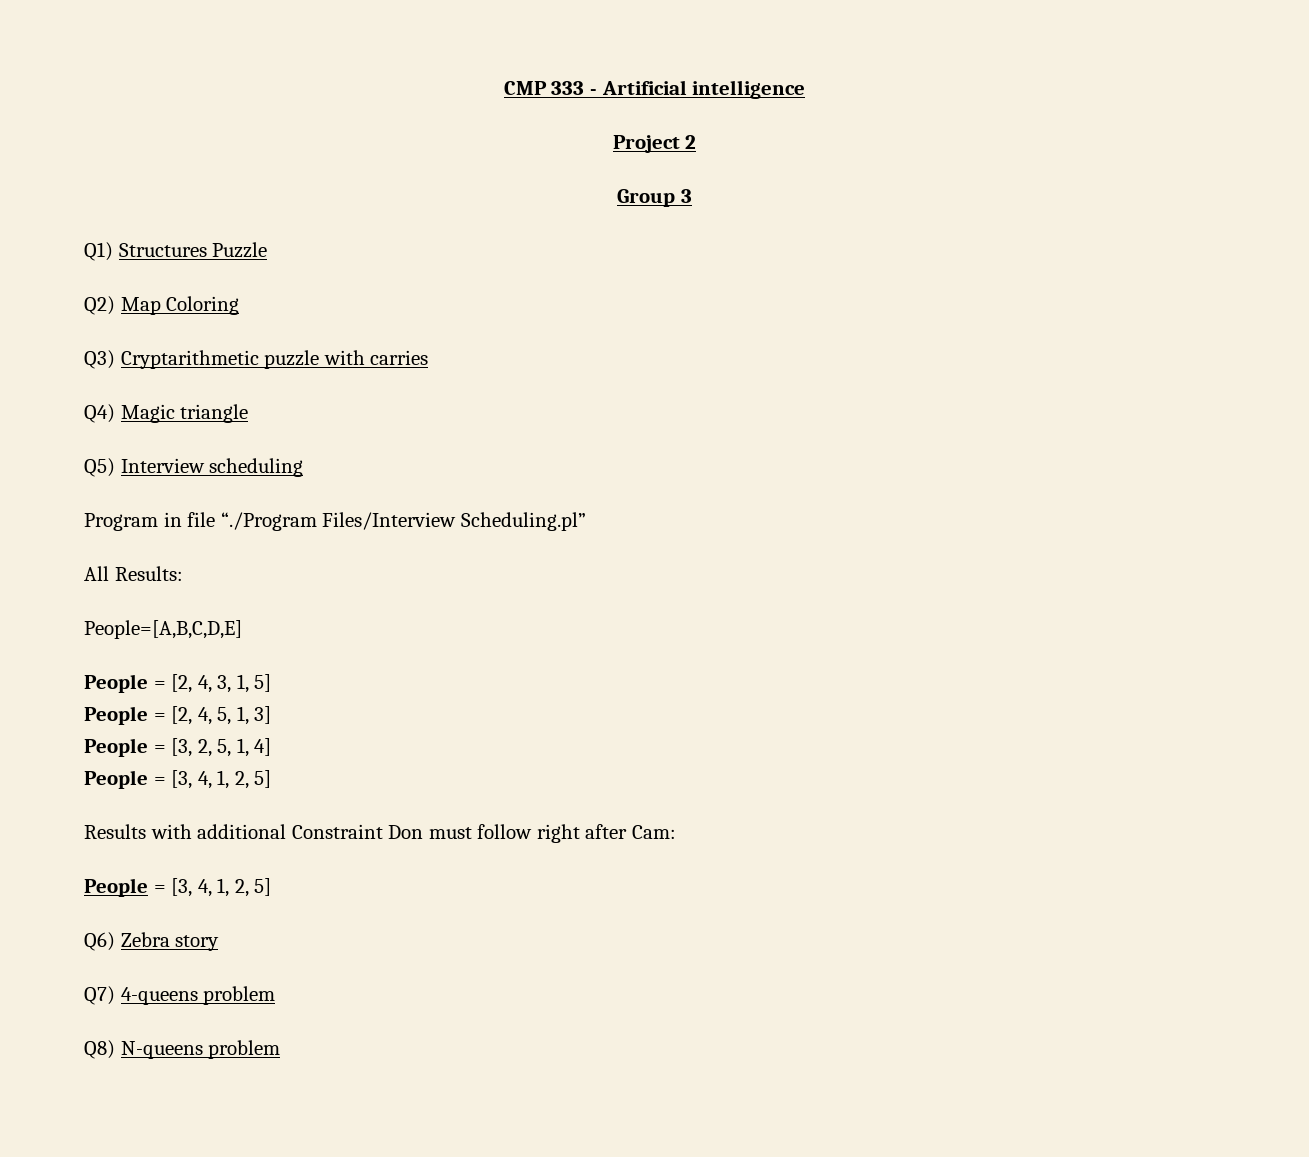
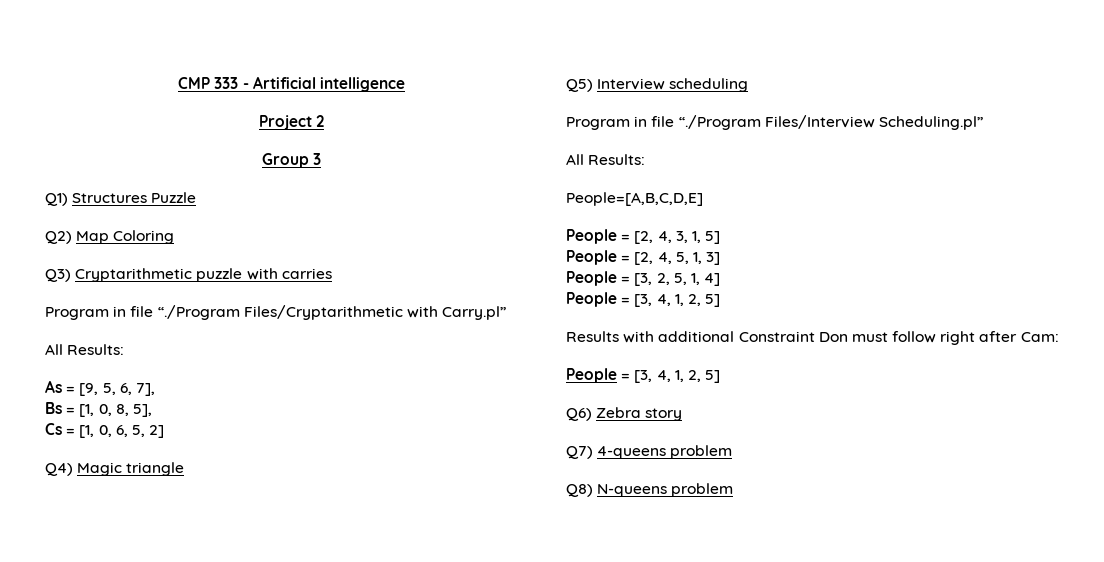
+ Program in file “./Program Files/Cryptarithmetic with Carry.pl”
+ All Results:
+ As = [9, 5, 6, 7],
+ Bs = [1, 0, 8, 5],
+ Cs = [1, 0, 6, 5, 2]

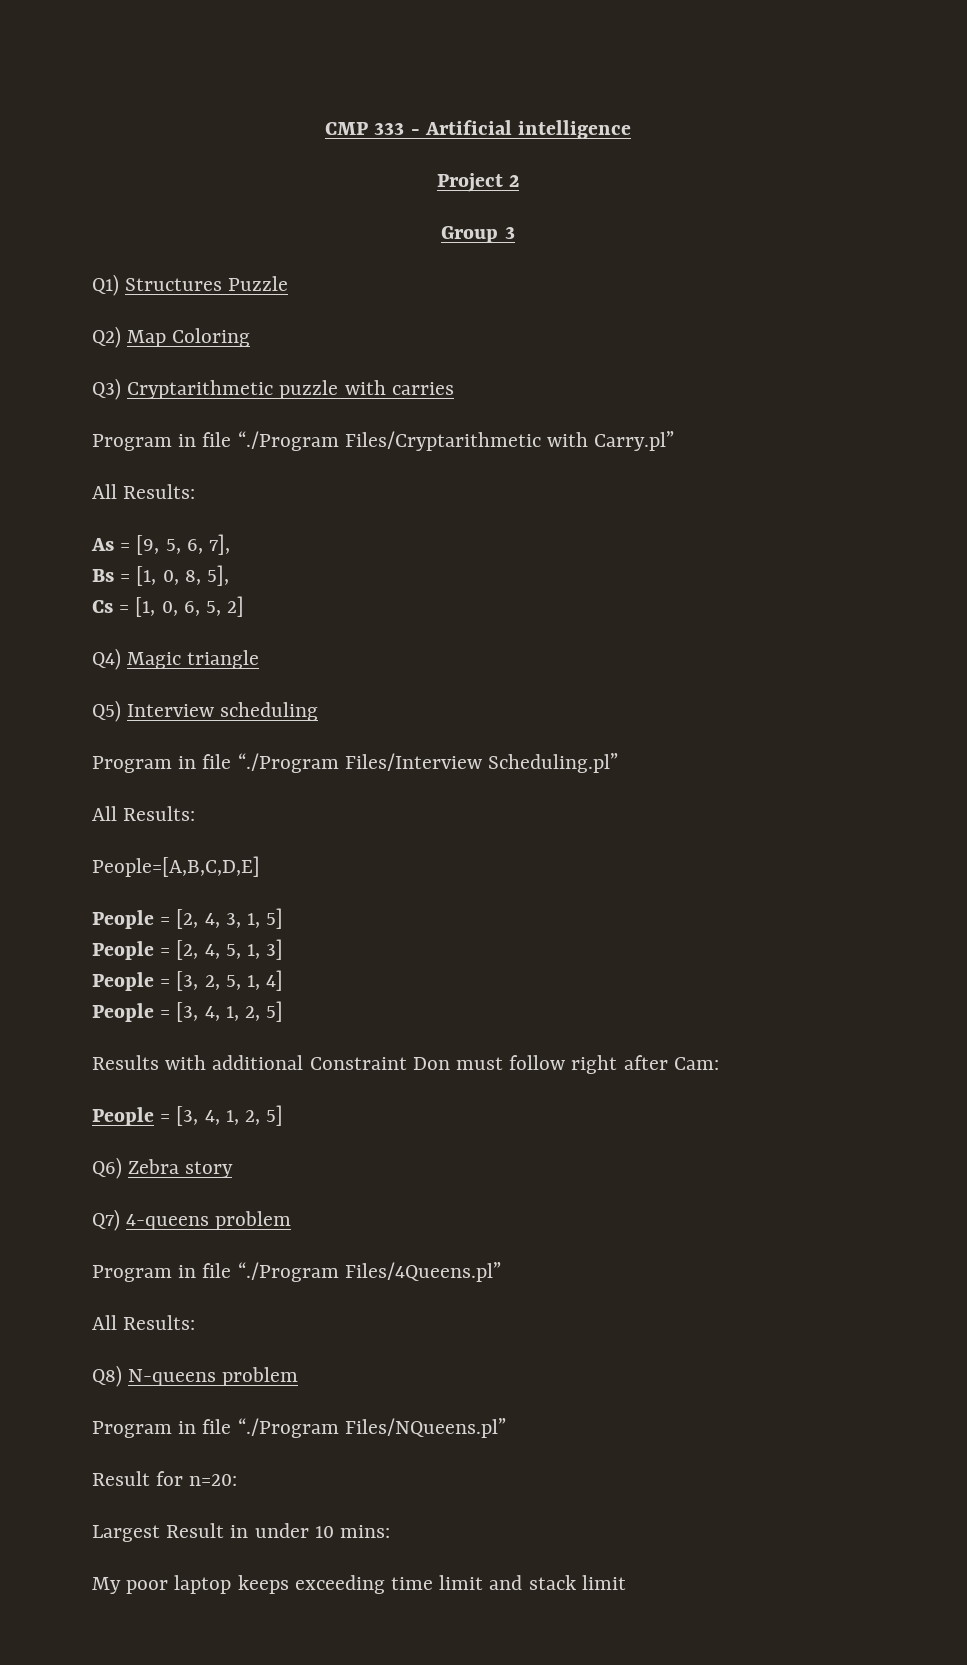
+ Program in file “./Program Files/4Queens.pl”
+ All Results:
  Q8) N-queens problem
+ Program in file “./Program Files/NQueens.pl”
+ Result for n=20:
+ Largest Result in under 10 mins:
+ My poor laptop keeps exceeding time limit and stack limit

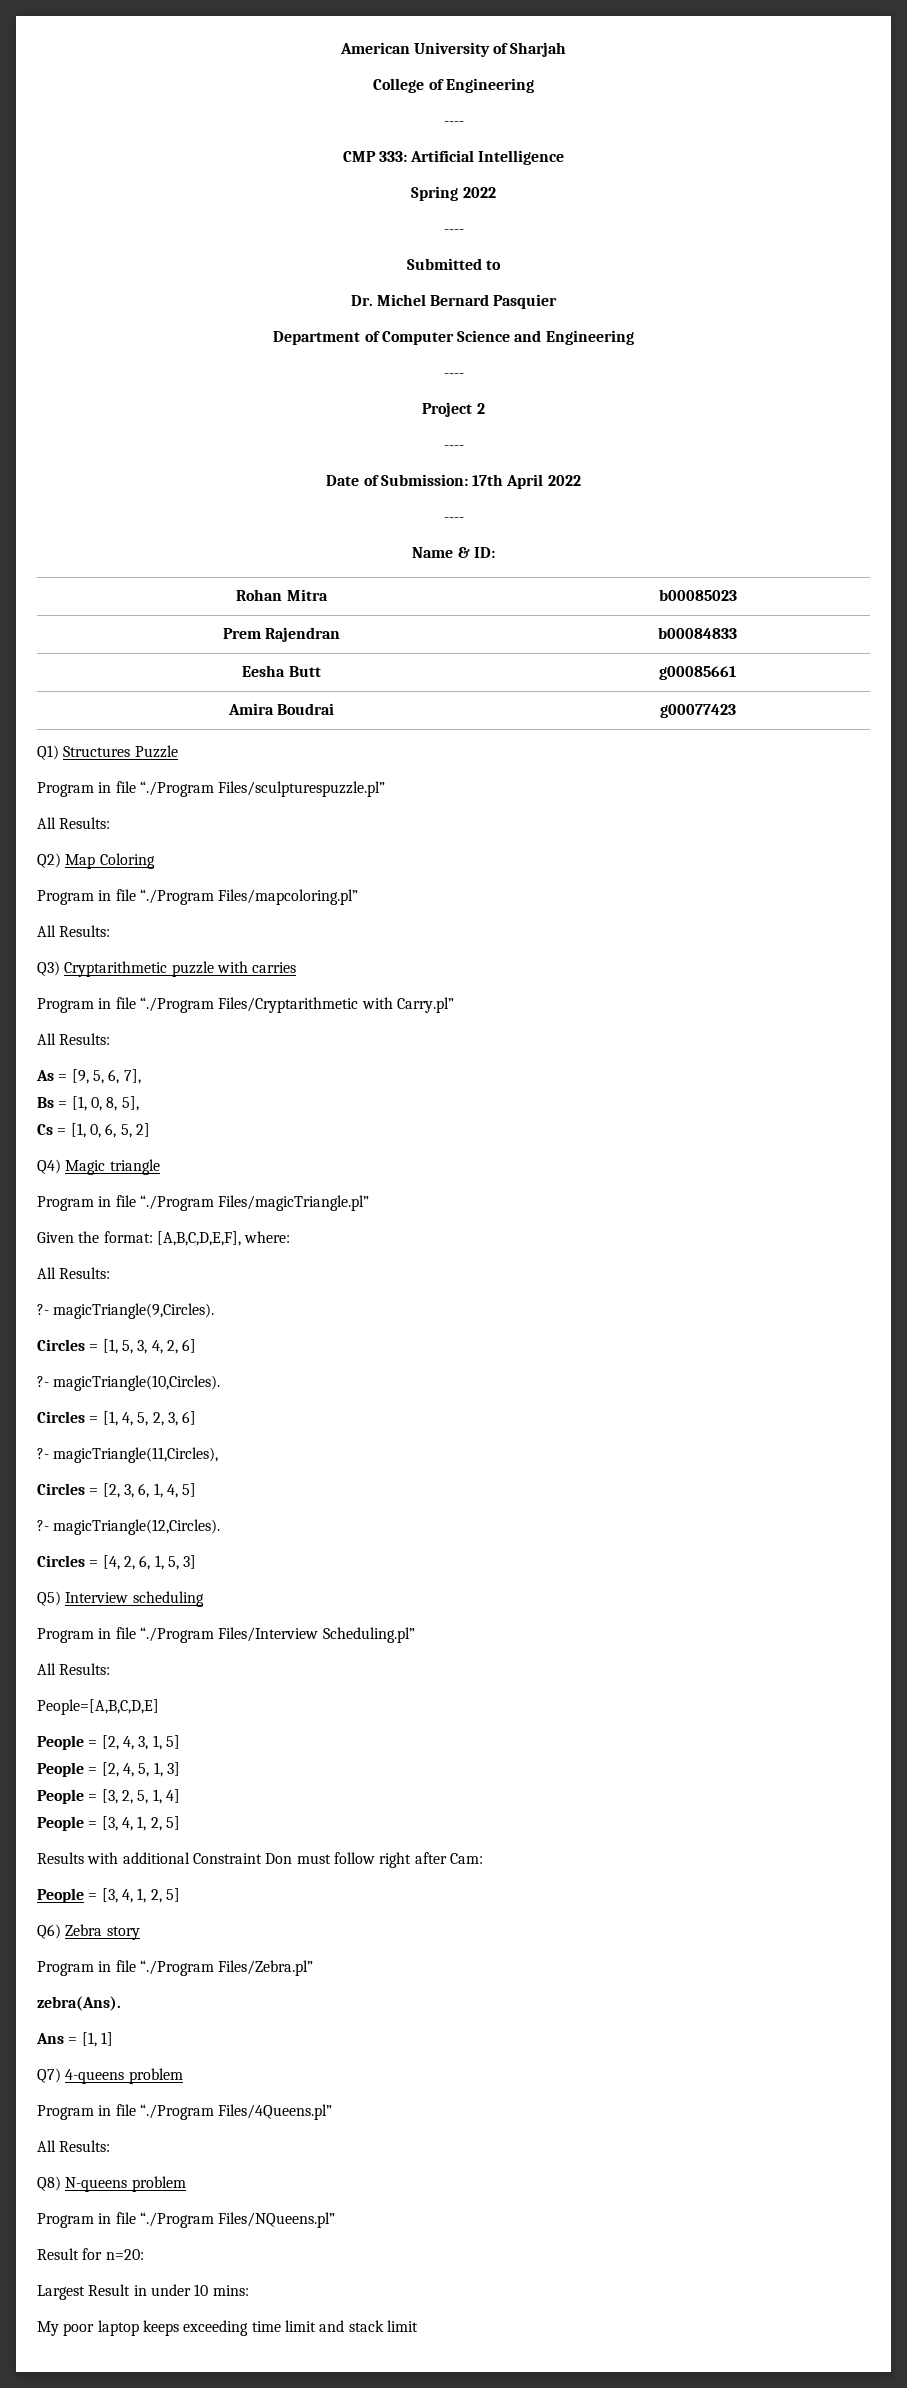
- CMP 333 - Artificial intelligence
+ American University of Sharjah
+ College of Engineering
+ ----
+ CMP 333: Artificial Intelligence
+ Spring 2022
+ ----
+ Submitted to
+ Dr. Michel Bernard Pasquier
+ Department of Computer Science and Engineering
+ ----
  Project 2
- Group 3
+ ----
+ Date of Submission: 17th April 2022
+ ----
+ Name & ID:
+ Rohan Mitra | b00085023
+ Prem Rajendran | b00084833
+ Eesha Butt | g00085661
+ Amira Boudrai | g00077423
  Q1) Structures Puzzle
+ Program in file “./Program Files/sculpturespuzzle.pl”
+ All Results:
  Q2) Map Coloring
+ Program in file “./Program Files/mapcoloring.pl”
+ All Results:
+ Program in file “./Program Files/magicTriangle.pl”
+ Given the format: [A,B,C,D,E,F], where:
+ All Results:
+ ?- magicTriangle(9,Circles).
+ Circles = [1, 5, 3, 4, 2, 6]
+ ?- magicTriangle(10,Circles).
+ Circles = [1, 4, 5, 2, 3, 6]
+ ?- magicTriangle(11,Circles),
+ Circles = [2, 3, 6, 1, 4, 5]
+ ?- magicTriangle(12,Circles).
+ Circles = [4, 2, 6, 1, 5, 3]
+ Program in file “./Program Files/Zebra.pl”
+ zebra(Ans).
+ Ans = [1, 1]

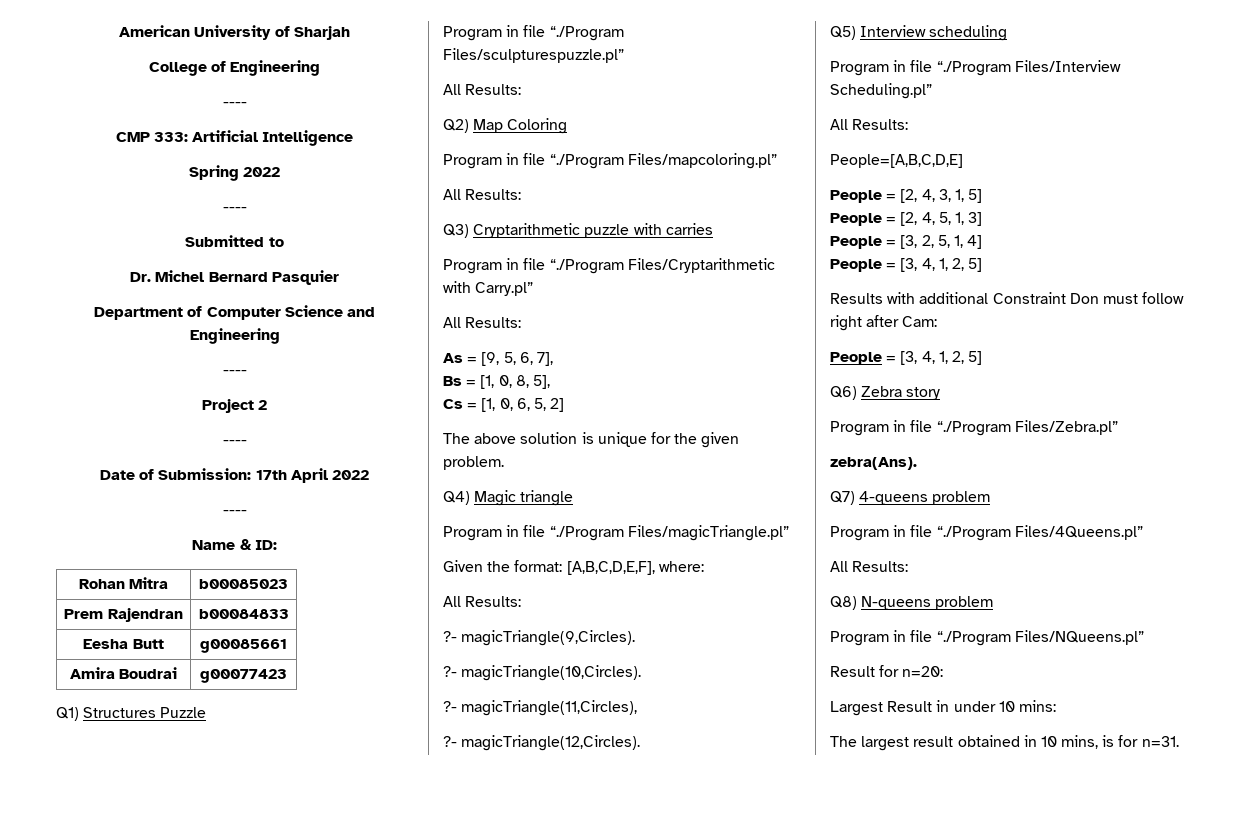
+ The above solution is unique for the given problem.
- Circles = [1, 5, 3, 4, 2, 6]
  ?- magicTriangle(10,Circles).
- Circles = [1, 4, 5, 2, 3, 6]
  ?- magicTriangle(11,Circles),
- Circles = [2, 3, 6, 1, 4, 5]
  ?- magicTriangle(12,Circles).
- Circles = [4, 2, 6, 1, 5, 3]
- Ans = [1, 1]
- My poor laptop keeps exceeding time limit and stack limit
+ The largest result obtained in 10 mins, is for n=31.

